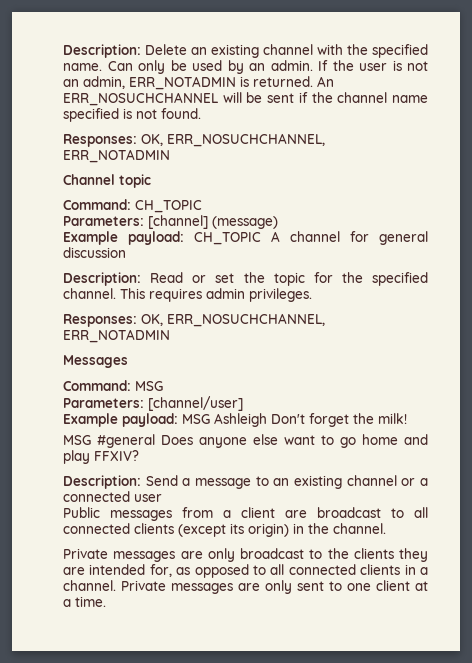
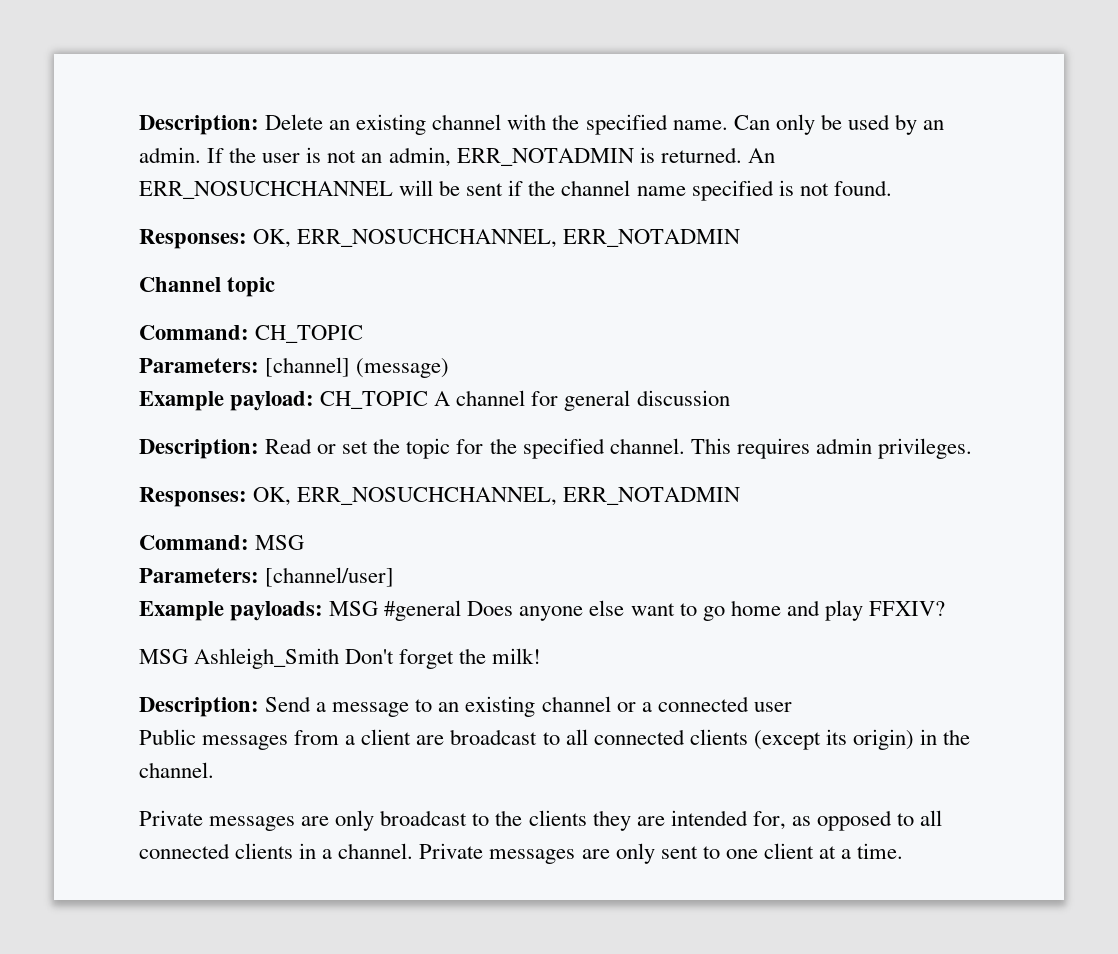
- Messages
- Example payload: MSG Ashleigh Don't forget the milk!
- MSG #general Does anyone else want to go home and play FFXIV?
+ Example payloads: MSG #general Does anyone else want to go home and play FFXIV?
+ MSG Ashleigh_Smith Don't forget the milk!

